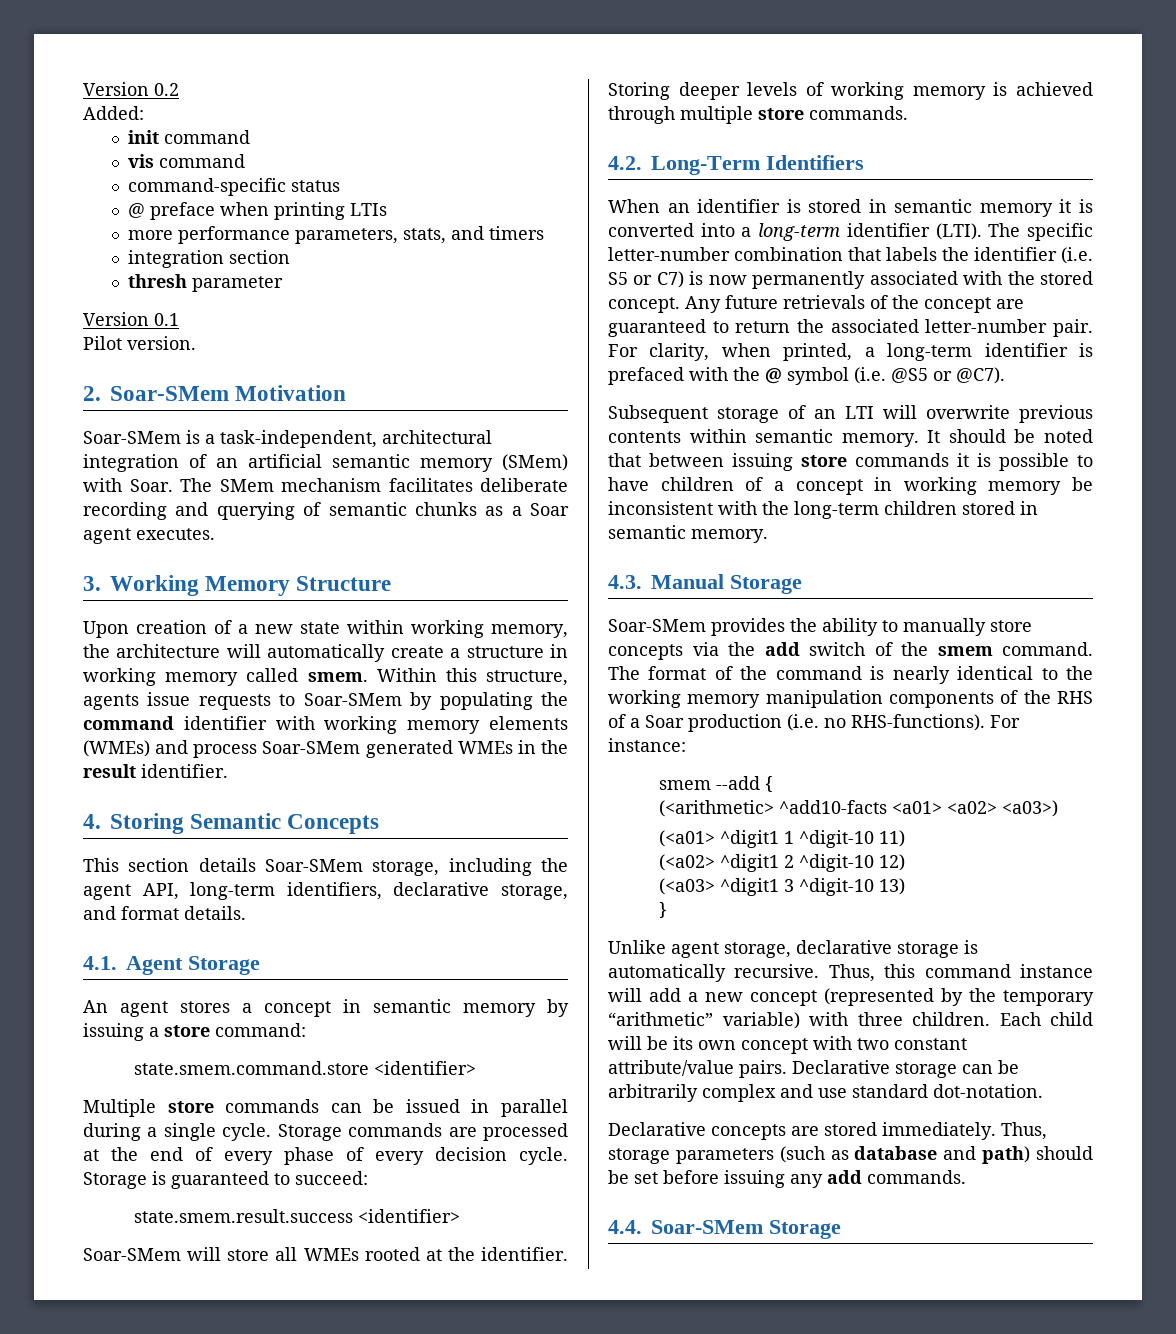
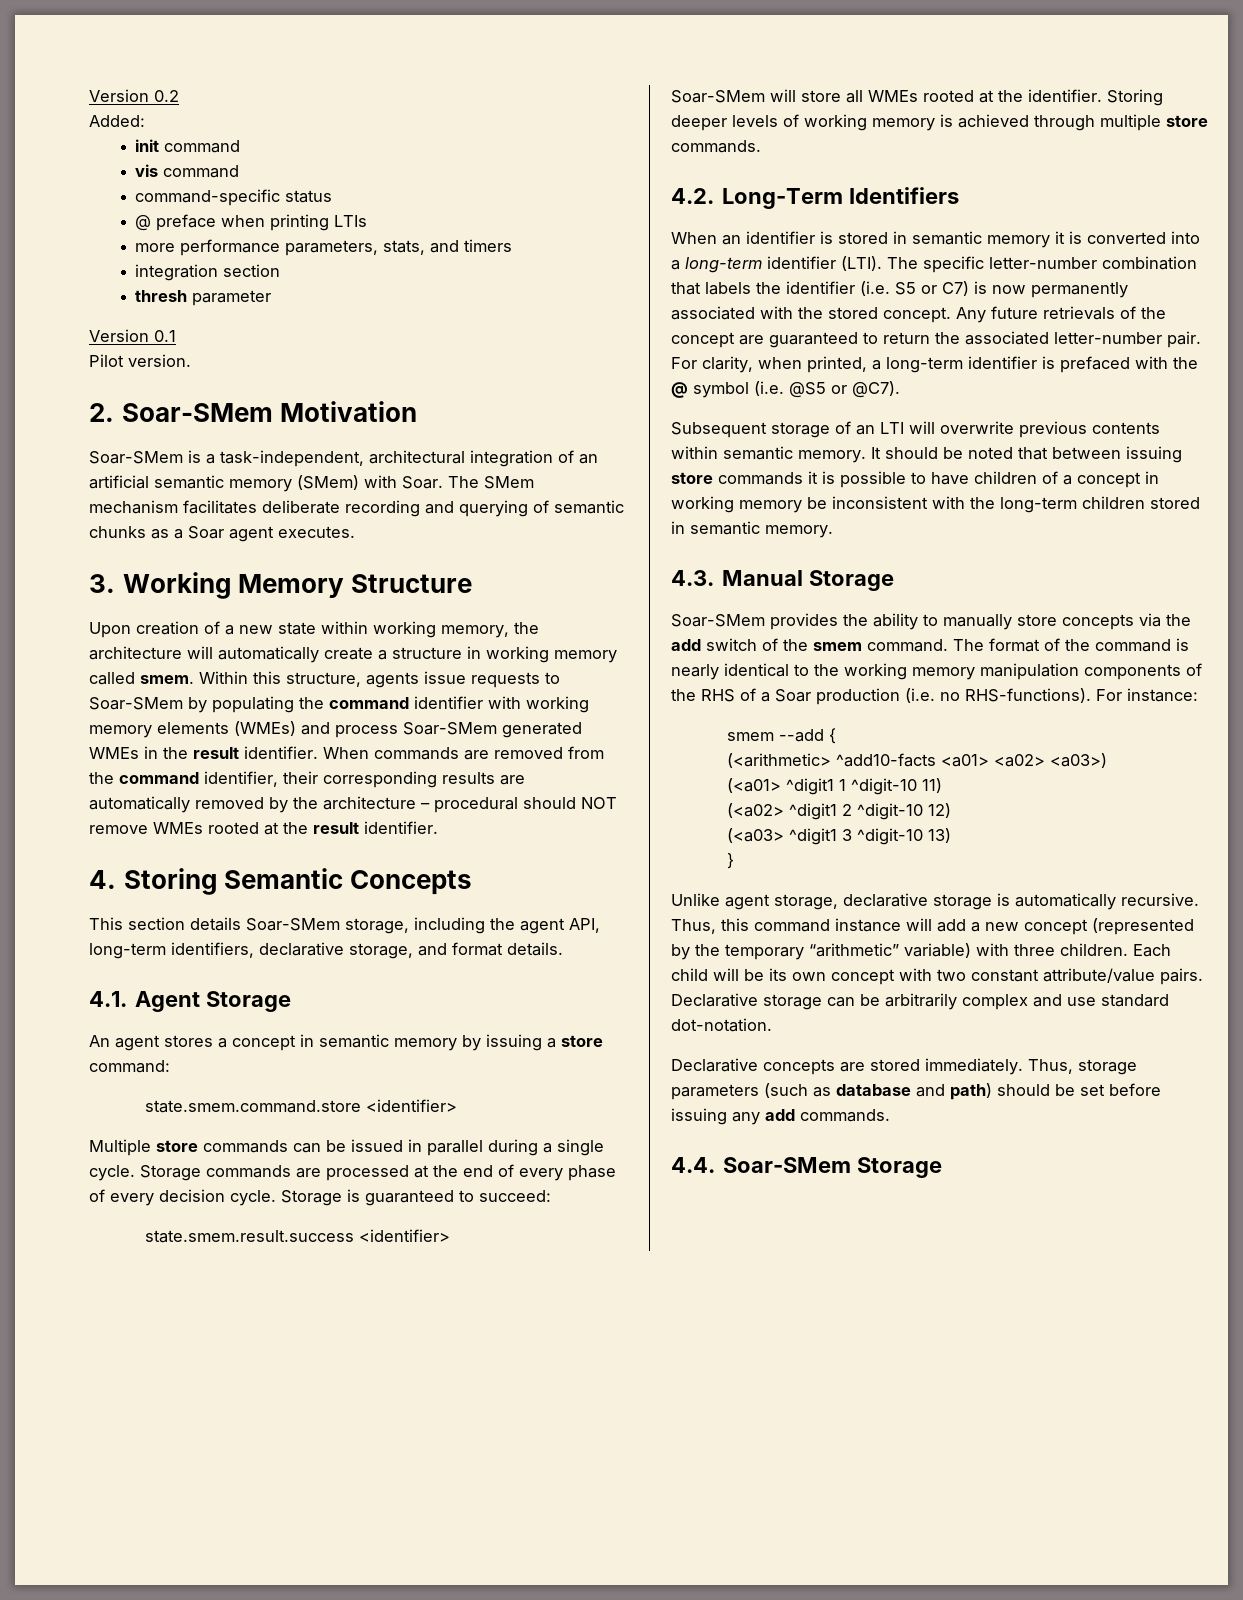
+ When commands are removed from the command identifier, their corresponding results are automatically removed by the architecture – procedural should NOT remove WMEs rooted at the result identifier.

